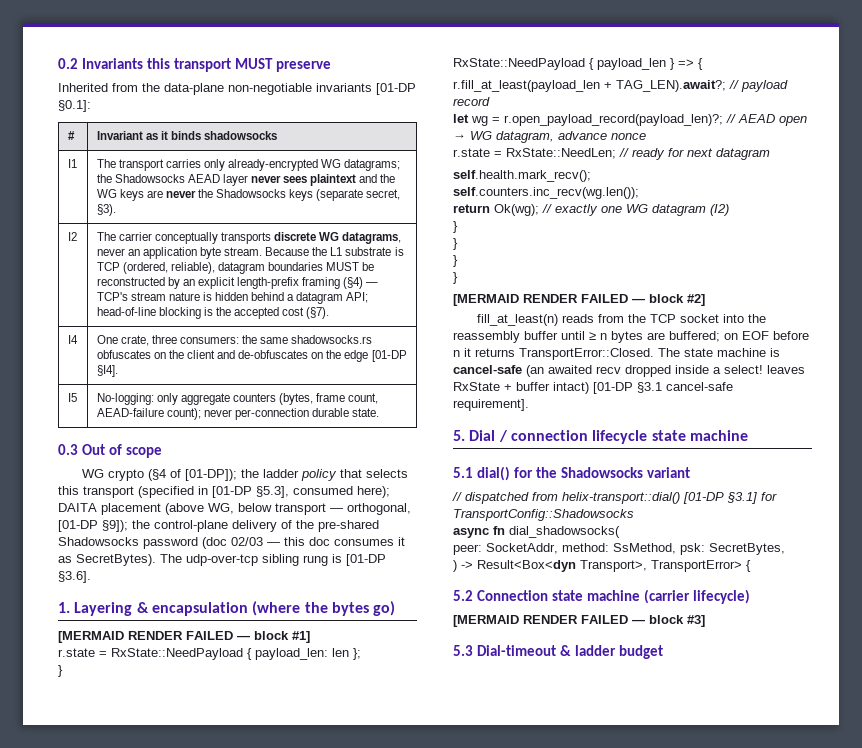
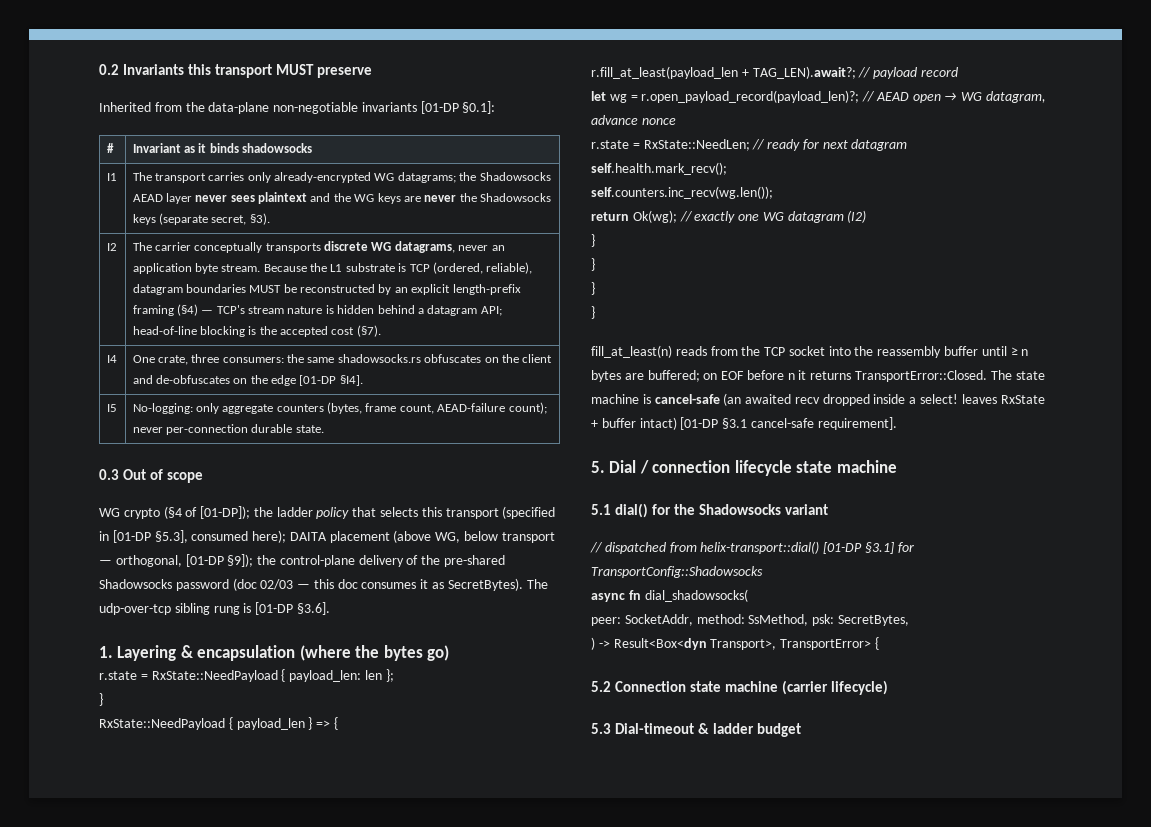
- [MERMAID RENDER FAILED — block #1]
- [MERMAID RENDER FAILED — block #2]
- [MERMAID RENDER FAILED — block #3]

